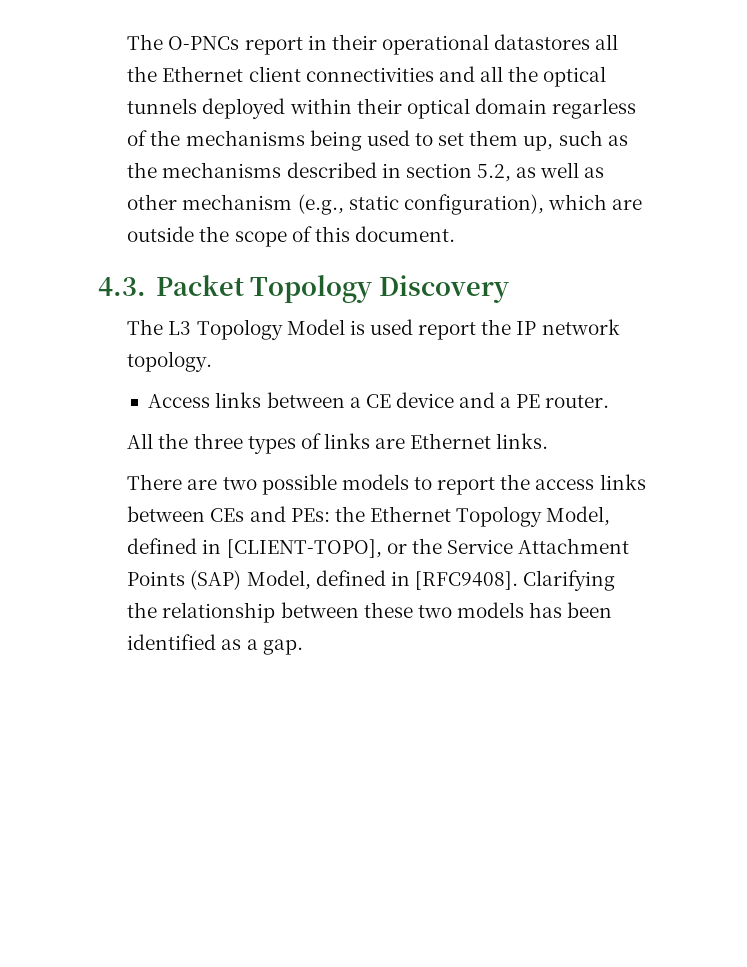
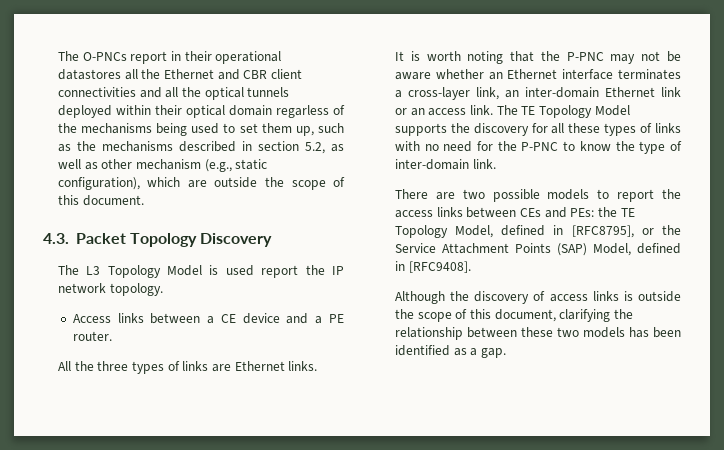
- The O-PNCs report in their operational datastores all the Ethernet client connectivities and all the optical tunnels deployed within their optical domain regarless of the mechanisms being used to set them up, such as the mechanisms described in section 5.2, as well as other mechanism (e.g., static configuration), which are outside the scope of this document.
+ The O-PNCs report in their operational datastores all the Ethernet and CBR client connectivities and all the optical tunnels deployed within their optical domain regarless of the mechanisms being used to set them up, such as the mechanisms described in section 5.2, as well as other mechanism (e.g., static configuration), which are outside the scope of this document.
+ It is worth noting that the P-PNC may not be aware whether an Ethernet interface terminates a cross-layer link, an inter-domain Ethernet link or an access link. The TE Topology Model supports the discovery for all these types of links with no need for the P-PNC to know the type of inter-domain link.
- There are two possible models to report the access links between CEs and PEs: the Ethernet Topology Model, defined in [CLIENT-TOPO], or the Service Attachment Points (SAP) Model, defined in [RFC9408]. Clarifying the relationship between these two models has been identified as a gap.
+ There are two possible models to report the access links between CEs and PEs: the TE Topology Model, defined in [RFC8795], or the Service Attachment Points (SAP) Model, defined in [RFC9408].
+ Although the discovery of access links is outside the scope of this document, clarifying the relationship between these two models has been identified as a gap.

